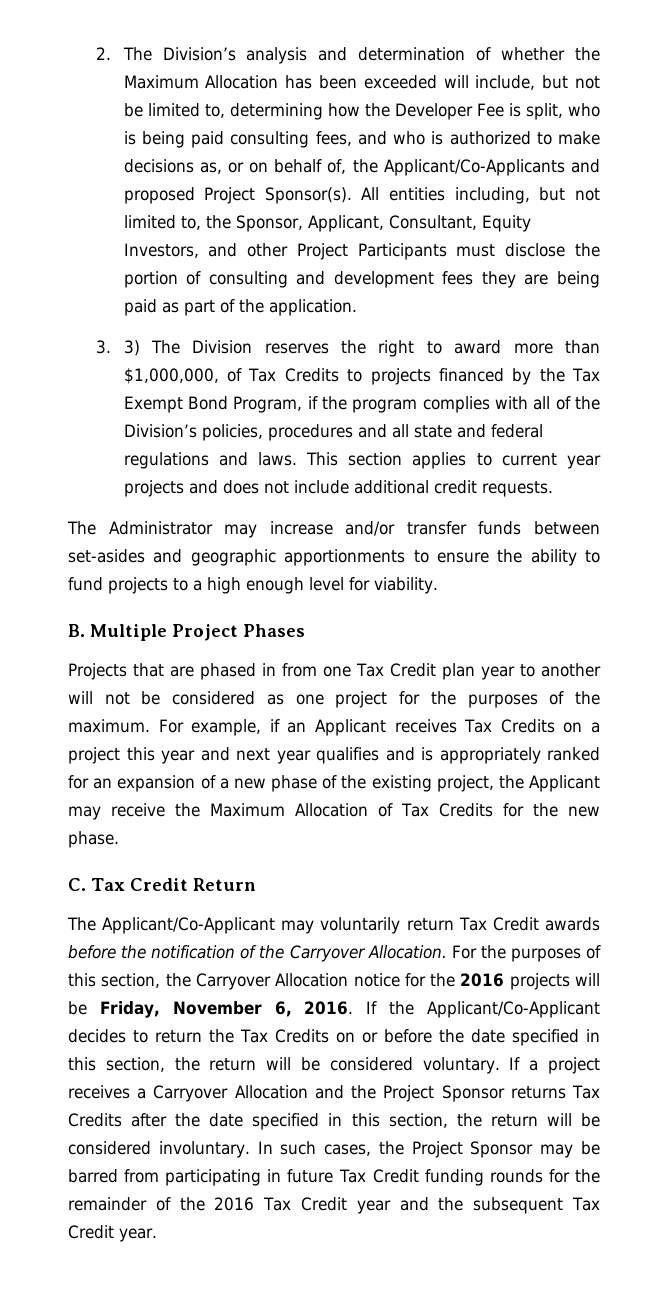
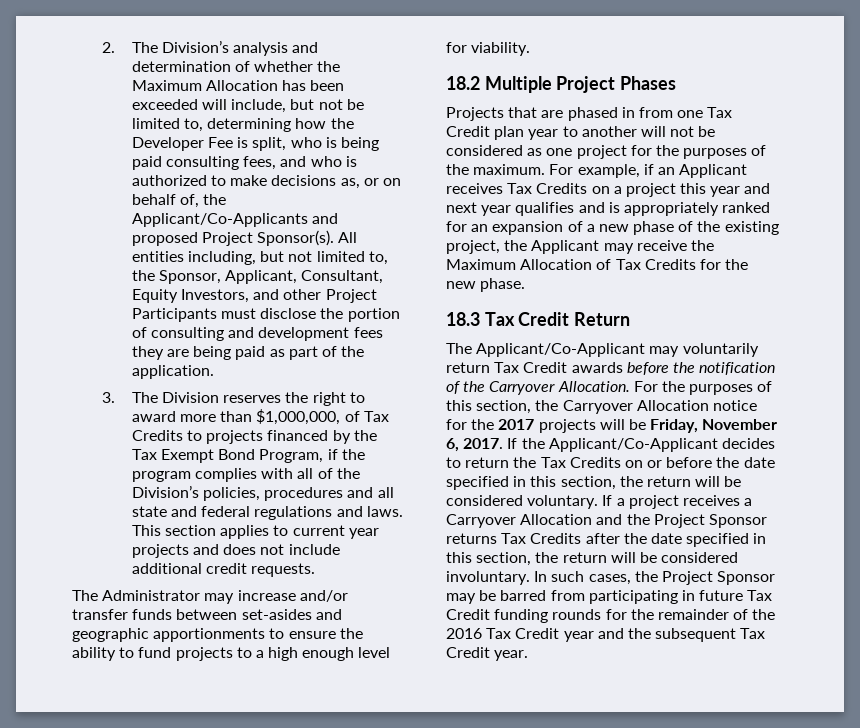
- 3. 3) The Division reserves the right to award more than $1,000,000, of Tax Credits to projects financed by the Tax Exempt Bond Program, if the program complies with all of the Division’s policies, procedures and all state and federal regulations and laws.
+ 3. The Division reserves the right to award more than $1,000,000, of Tax Credits to projects financed by the Tax Exempt Bond Program, if the program complies with all of the Division’s policies, procedures and all state and federal regulations and laws.
- B. Multiple Project Phases
+ 18.2 Multiple Project Phases
- C. Tax Credit Return
+ 18.3 Tax Credit Return
- For the purposes of this section, the Carryover Allocation notice for the 2016 projects will be Friday, November 6, 2016.
+ For the purposes of this section, the Carryover Allocation notice for the 2017 projects will be Friday, November 6, 2017.

